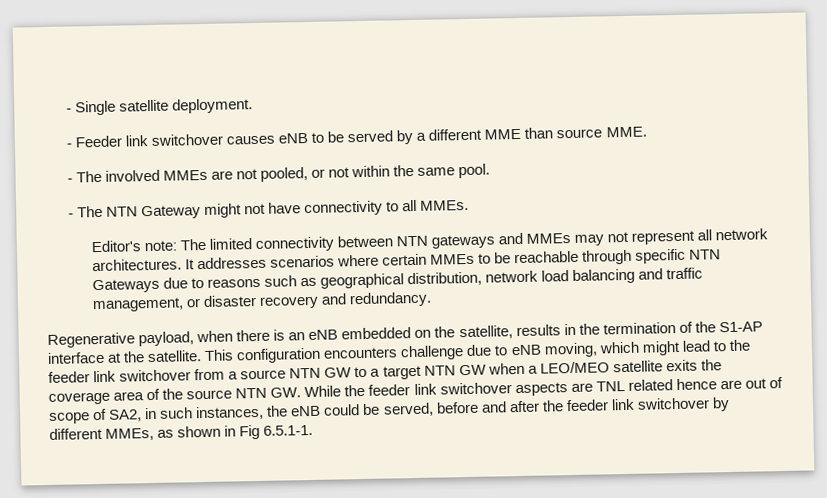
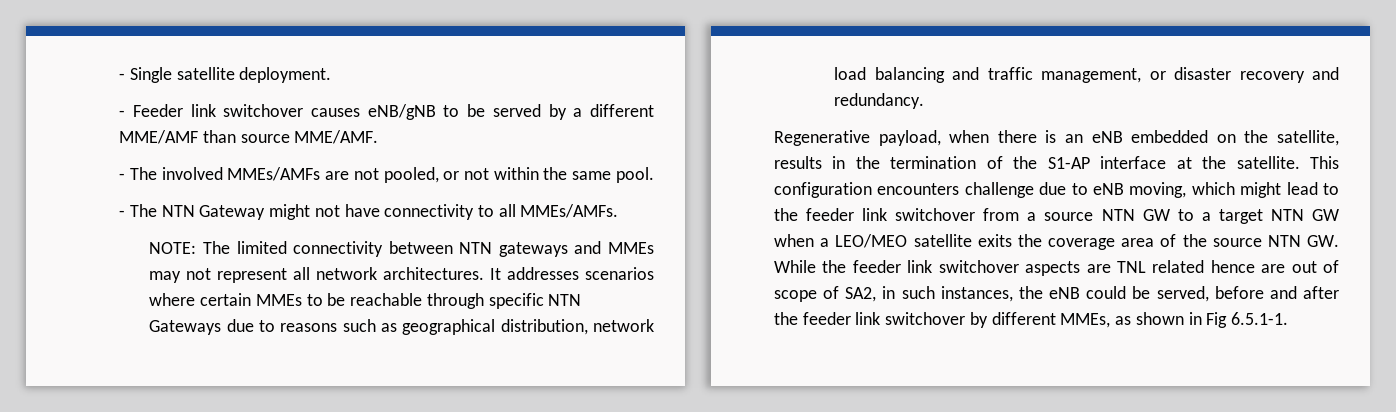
- - Feeder link switchover causes eNB to be served by a different MME than source MME.
+ - Feeder link switchover causes eNB/gNB to be served by a different MME/AMF than source MME/AMF.
- - The involved MMEs are not pooled, or not within the same pool.
+ - The involved MMEs/AMFs are not pooled, or not within the same pool.
- - The NTN Gateway might not have connectivity to all MMEs.
- Editor's note: The limited connectivity between NTN gateways and MMEs may not represent all network architectures.
+ - The NTN Gateway might not have connectivity to all MMEs/AMFs.
+ NOTE: The limited connectivity between NTN gateways and MMEs may not represent all network architectures.

